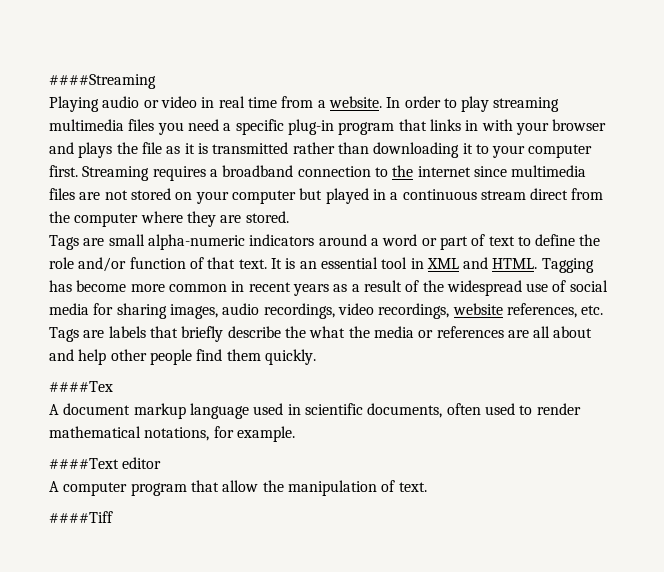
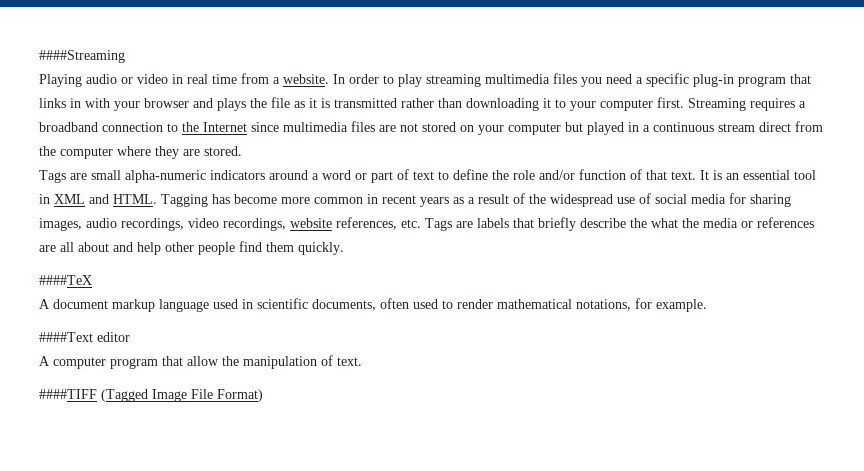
- Streaming requires a broadband connection to the internet since multimedia files are not stored on your computer but played in a continuous stream direct from the computer where they are stored.
+ Streaming requires a broadband connection to the Internet since multimedia files are not stored on your computer but played in a continuous stream direct from the computer where they are stored.
- ####Tex
+ ####TeX
- ####Tiff
+ ####TIFF (Tagged Image File Format)

